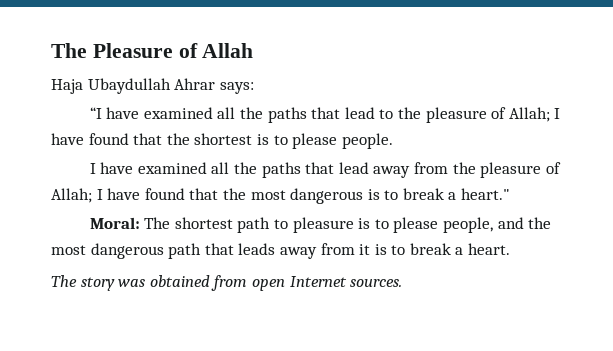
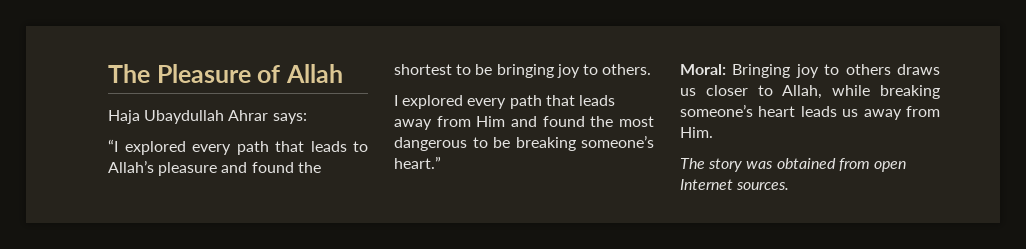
- “I have examined all the paths that lead to the pleasure of Allah; I have found that the shortest is to please people.
- I have examined all the paths that lead away from the pleasure of Allah; I have found that the most dangerous is to break a heart."
- Moral: The shortest path to pleasure is to please people, and the most dangerous path that leads away from it is to break a heart.
+ “I explored every path that leads to Allah’s pleasure and found the shortest to be bringing joy to others.
+ I explored every path that leads away from Him and found the most dangerous to be breaking someone’s heart.”
+ Moral: Bringing joy to others draws us closer to Allah, while breaking someone’s heart leads us away from Him.

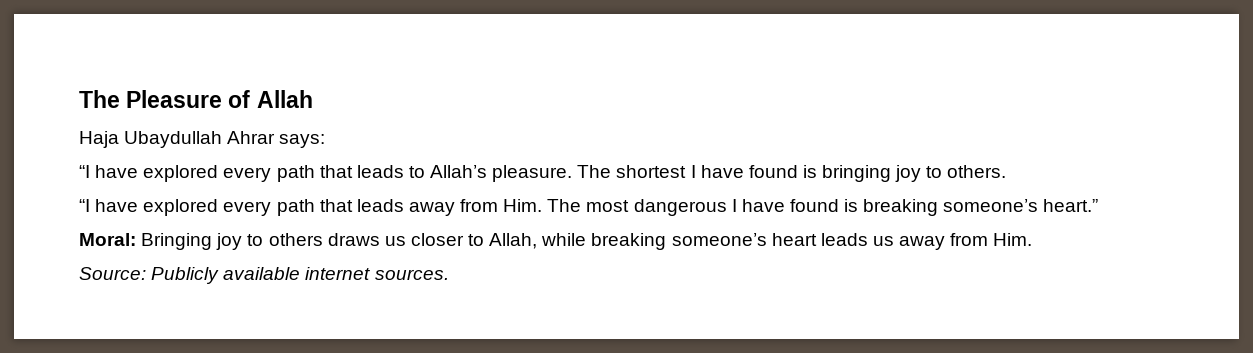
- “I explored every path that leads to Allah’s pleasure and found the shortest to be bringing joy to others.
+ “I have explored every path that leads to Allah’s pleasure. The shortest I have found is bringing joy to others.
- I explored every path that leads away from Him and found the most dangerous to be breaking someone’s heart.”
+ “I have explored every path that leads away from Him. The most dangerous I have found is breaking someone’s heart.”
- The story was obtained from open Internet sources.
+ Source: Publicly available internet sources.

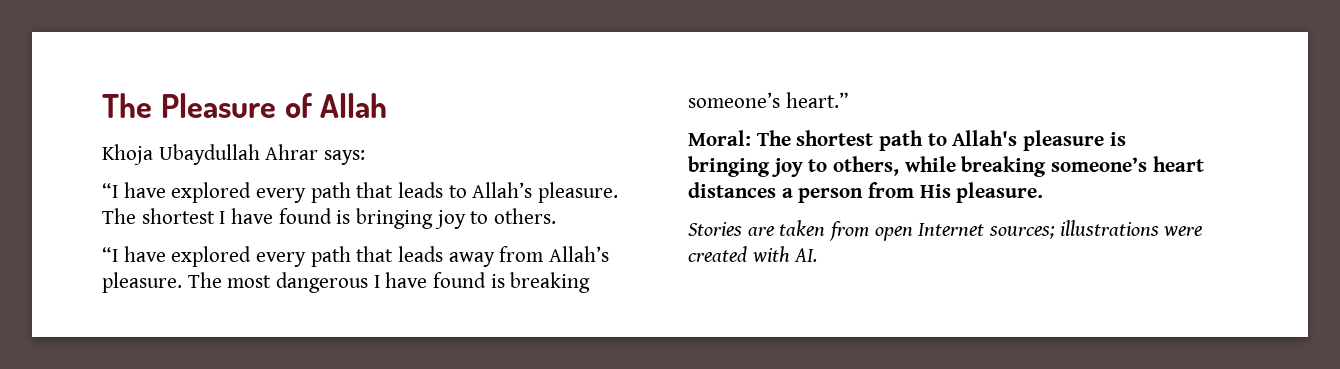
- Haja Ubaydullah Ahrar says:
+ Khoja Ubaydullah Ahrar says:
- “I have explored every path that leads away from Him. The most dangerous I have found is breaking someone’s heart.”
+ “I have explored every path that leads away from Allah’s pleasure. The most dangerous I have found is breaking someone’s heart.”
- Moral: Bringing joy to others draws us closer to Allah, while breaking someone’s heart leads us away from Him.
- Source: Publicly available internet sources.
+ Moral: The shortest path to Allah's pleasure is bringing joy to others, while breaking someone’s heart distances a person from His pleasure.
+ Stories are taken from open Internet sources; illustrations were created with AI.

